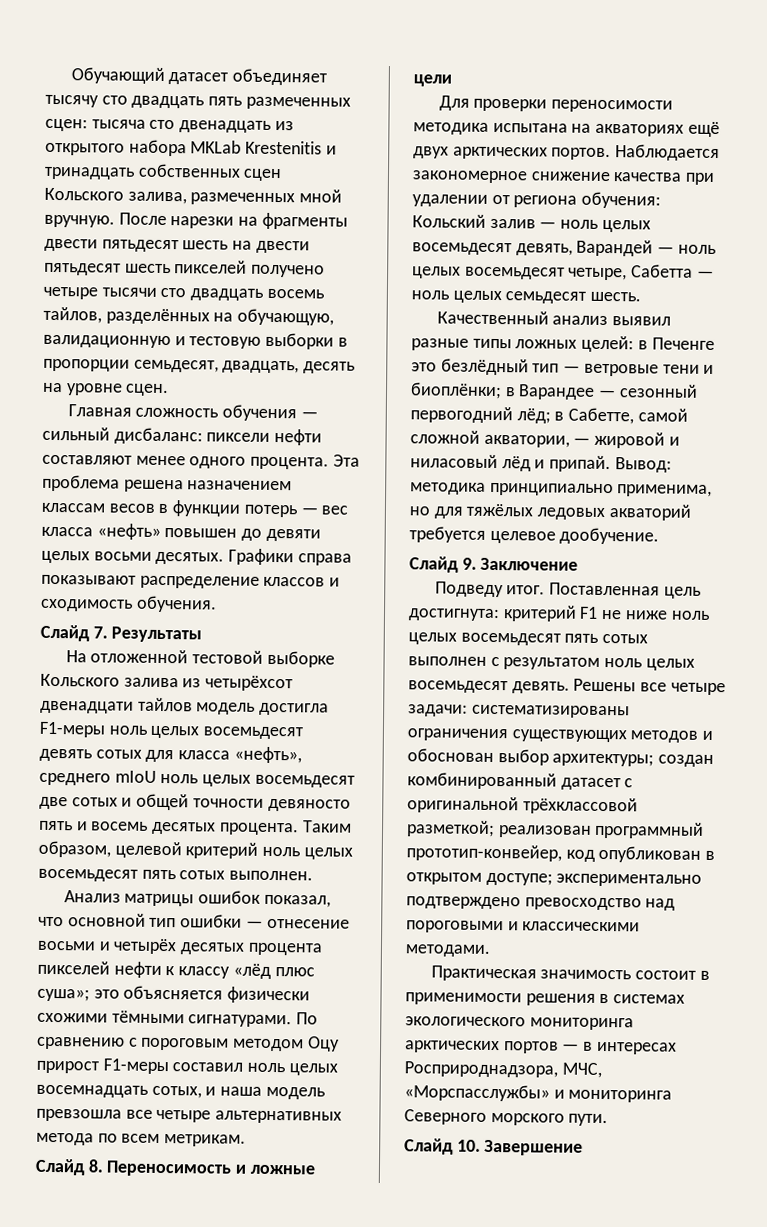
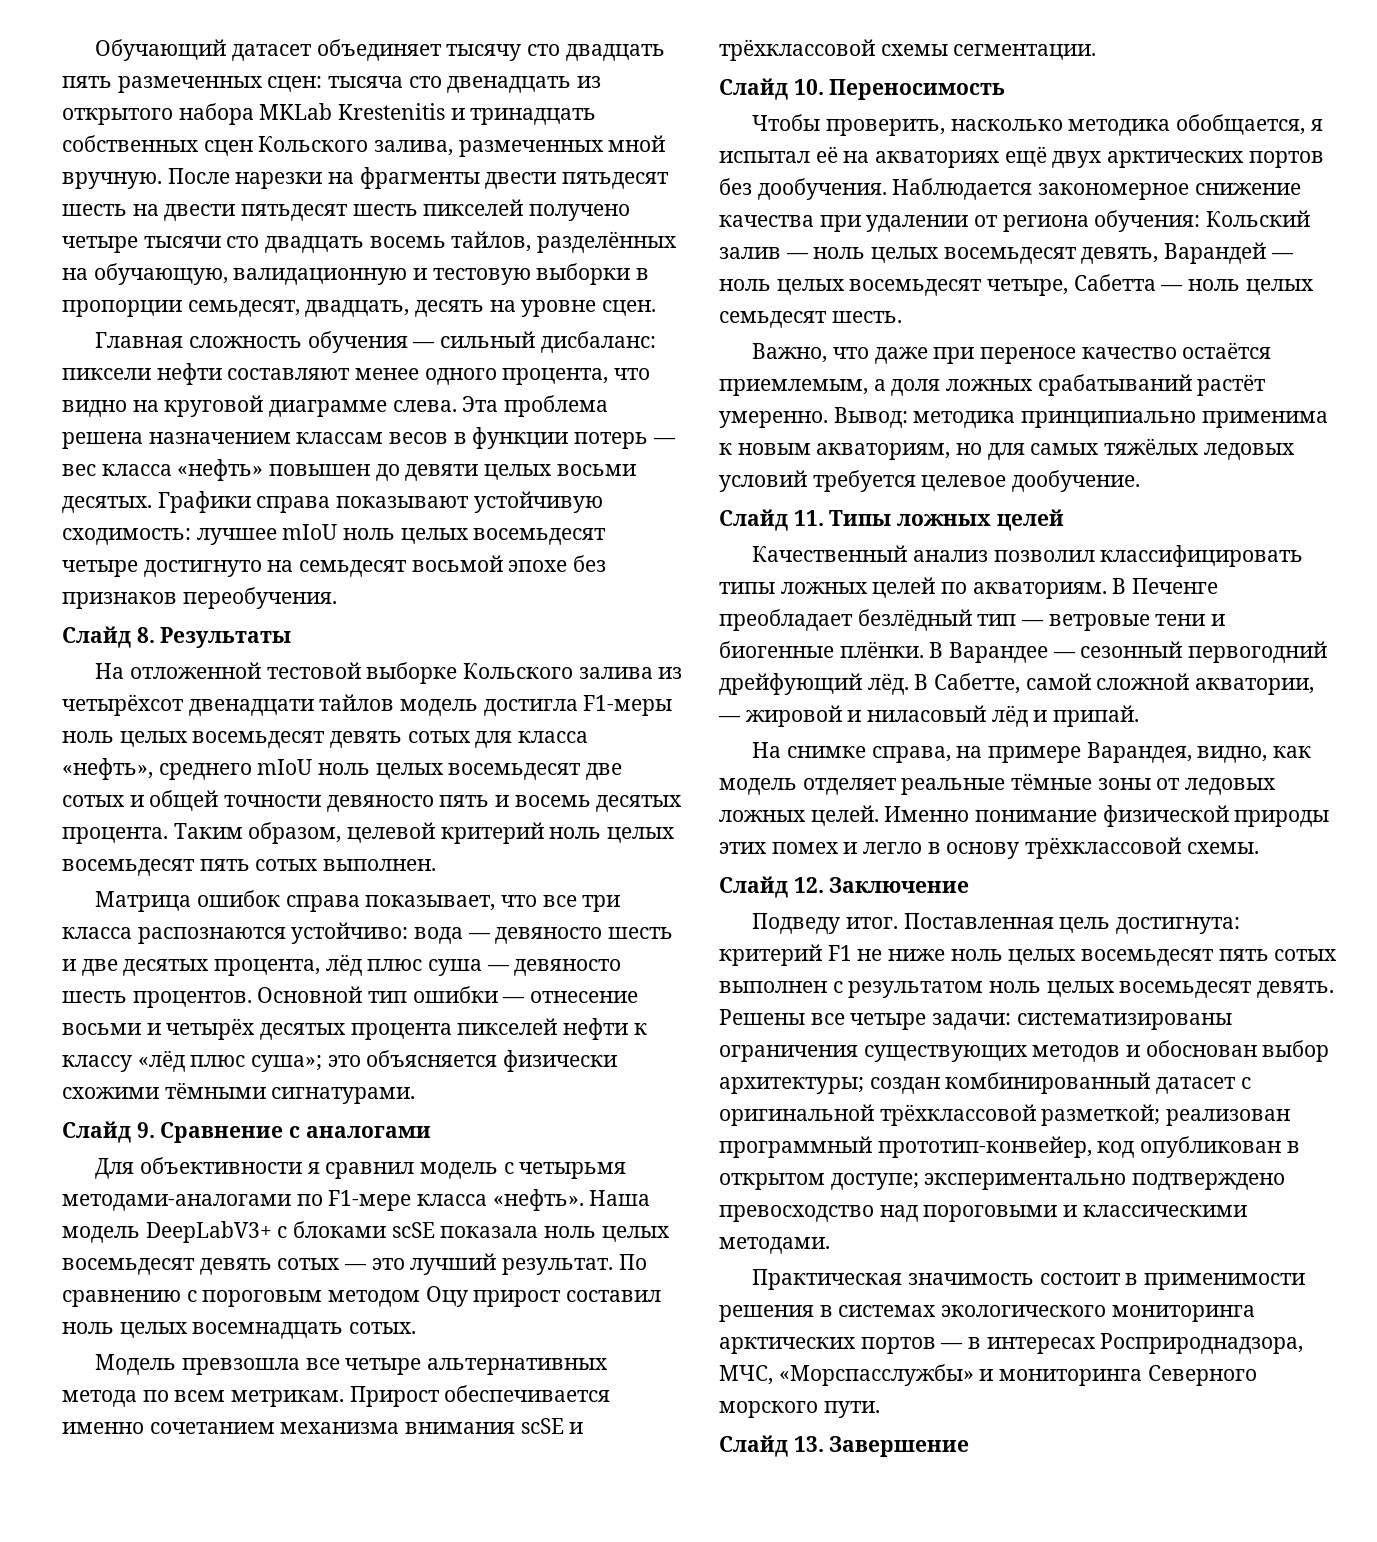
- Главная сложность обучения — сильный дисбаланс: пиксели нефти составляют менее одного процента.
+ Главная сложность обучения — сильный дисбаланс: пиксели нефти составляют менее одного процента, что видно на круговой диаграмме слева.
- Графики справа показывают распределение классов и сходимость обучения.
- Слайд 7. Результаты
+ Графики справа показывают устойчивую сходимость: лучшее mIoU ноль целых восемьдесят четыре достигнуто на семьдесят восьмой эпохе без признаков переобучения.
+ Слайд 8. Результаты
- Анализ матрицы ошибок показал, что основной тип ошибки — отнесение восьми и четырёх десятых процента пикселей нефти к классу «лёд плюс суша»; это объясняется физически схожими тёмными сигнатурами.
+ Матрица ошибок справа показывает, что все три класса распознаются устойчиво: вода — девяносто шесть и две десятых процента, лёд плюс суша — девяносто шесть процентов. Основной тип ошибки — отнесение восьми и четырёх десятых процента пикселей нефти к классу «лёд плюс суша»; это объясняется физически схожими тёмными сигнатурами.
+ Слайд 9. Сравнение с аналогами
+ Для объективности я сравнил модель с четырьмя методами-аналогами по F1-мере класса «нефть». Наша модель DeepLabV3+ с блоками scSE показала ноль целых восемьдесят девять сотых — это лучший результат.
- По сравнению с пороговым методом Оцу прирост F1-меры составил ноль целых восемнадцать сотых, и наша модель превзошла все четыре альтернативных метода по всем метрикам.
- Слайд 8. Переносимость и ложные цели
- Для проверки переносимости методика испытана на акваториях ещё двух арктических портов.
+ По сравнению с пороговым методом Оцу прирост составил ноль целых восемнадцать сотых.
+ Модель превзошла все четыре альтернативных метода по всем метрикам. Прирост обеспечивается именно сочетанием механизма внимания scSE и трёхклассовой схемы сегментации.
+ Слайд 10. Переносимость
+ Чтобы проверить, насколько методика обобщается, я испытал её на акваториях ещё двух арктических портов без дообучения.
- Качественный анализ выявил разные типы ложных целей: в Печенге это безлёдный тип — ветровые тени и биоплёнки; в Варандее — сезонный первогодний лёд; в Сабетте, самой сложной акватории, — жировой и ниласовый лёд и припай. Вывод: методика принципиально применима, но для тяжёлых ледовых акваторий требуется целевое дообучение.
- Слайд 9. Заключение
+ Важно, что даже при переносе качество остаётся приемлемым, а доля ложных срабатываний растёт умеренно. Вывод: методика принципиально применима к новым акваториям, но для самых тяжёлых ледовых условий требуется целевое дообучение.
+ Слайд 11. Типы ложных целей
+ Качественный анализ позволил классифицировать типы ложных целей по акваториям. В Печенге преобладает безлёдный тип — ветровые тени и биогенные плёнки. В Варандее — сезонный первогодний дрейфующий лёд. В Сабетте, самой сложной акватории, — жировой и ниласовый лёд и припай.
+ На снимке справа, на примере Варандея, видно, как модель отделяет реальные тёмные зоны от ледовых ложных целей. Именно понимание физической природы этих помех и легло в основу трёхклассовой схемы.
+ Слайд 12. Заключение
- Слайд 10. Завершение
+ Слайд 13. Завершение

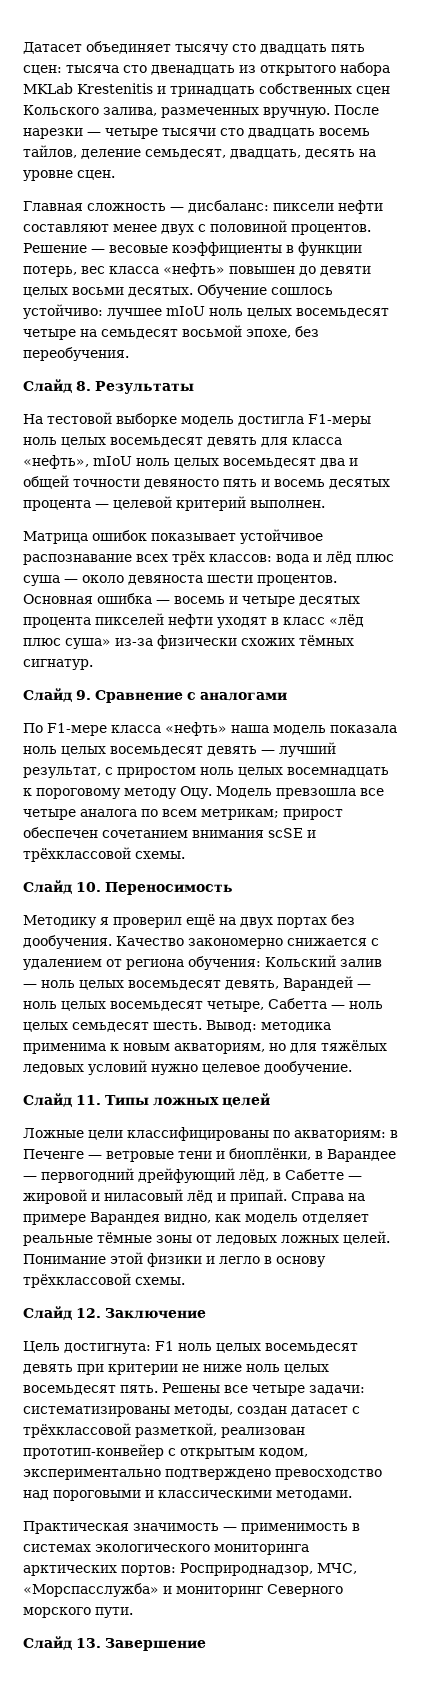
- Обучающий датасет объединяет тысячу сто двадцать пять размеченных сцен: тысяча сто двенадцать из открытого набора MKLab Krestenitis и тринадцать собственных сцен Кольского залива, размеченных мной вручную.
+ Датасет объединяет тысячу сто двадцать пять сцен: тысяча сто двенадцать из открытого набора MKLab Krestenitis и тринадцать собственных сцен Кольского залива, размеченных вручную.
- После нарезки на фрагменты двести пятьдесят шесть на двести пятьдесят шесть пикселей получено четыре тысячи сто двадцать восемь тайлов, разделённых на обучающую, валидационную и тестовую выборки в пропорции семьдесят, двадцать, десять на уровне сцен.
+ После нарезки — четыре тысячи сто двадцать восемь тайлов, деление семьдесят, двадцать, десять на уровне сцен.
- Главная сложность обучения — сильный дисбаланс: пиксели нефти составляют менее одного процента, что видно на круговой диаграмме слева. Эта проблема решена назначением классам весов в функции потерь — вес класса «нефть» повышен до девяти целых восьми десятых.
+ Главная сложность — дисбаланс: пиксели нефти составляют менее двух с половиной процентов. Решение — весовые коэффициенты в функции потерь, вес класса «нефть» повышен до девяти целых восьми десятых.
- Графики справа показывают устойчивую сходимость: лучшее mIoU ноль целых восемьдесят четыре достигнуто на семьдесят восьмой эпохе без признаков переобучения.
+ Обучение сошлось устойчиво: лучшее mIoU ноль целых восемьдесят четыре на семьдесят восьмой эпохе, без переобучения.
- На отложенной тестовой выборке Кольского залива из четырёхсот двенадцати тайлов модель достигла F1-меры ноль целых восемьдесят девять сотых для класса «нефть», среднего mIoU ноль целых восемьдесят две сотых и общей точности девяносто пять и восемь десятых процента. Таким образом, целевой критерий ноль целых восемьдесят пять сотых выполнен.
- Матрица ошибок справа показывает, что все три класса распознаются устойчиво: вода — девяносто шесть и две десятых процента, лёд плюс суша — девяносто шесть процентов. Основной тип ошибки — отнесение восьми и четырёх десятых процента пикселей нефти к классу «лёд плюс суша»; это объясняется физически схожими тёмными сигнатурами.
+ На тестовой выборке модель достигла F1-меры ноль целых восемьдесят девять для класса «нефть», mIoU ноль целых восемьдесят два и общей точности девяносто пять и восемь десятых процента — целевой критерий выполнен.
+ Матрица ошибок показывает устойчивое распознавание всех трёх классов: вода и лёд плюс суша — около девяноста шести процентов. Основная ошибка — восемь и четыре десятых процента пикселей нефти уходят в класс «лёд плюс суша» из-за физически схожих тёмных сигнатур.
- Для объективности я сравнил модель с четырьмя методами-аналогами по F1-мере класса «нефть». Наша модель DeepLabV3+ с блоками scSE показала ноль целых восемьдесят девять сотых — это лучший результат. По сравнению с пороговым методом Оцу прирост составил ноль целых восемнадцать сотых.
- Модель превзошла все четыре альтернативных метода по всем метрикам. Прирост обеспечивается именно сочетанием механизма внимания scSE и трёхклассовой схемы сегментации.
+ По F1-мере класса «нефть» наша модель показала ноль целых восемьдесят девять — лучший результат, с приростом ноль целых восемнадцать к пороговому методу Оцу. Модель превзошла все четыре аналога по всем метрикам; прирост обеспечен сочетанием внимания scSE и трёхклассовой схемы.
- Чтобы проверить, насколько методика обобщается, я испытал её на акваториях ещё двух арктических портов без дообучения. Наблюдается закономерное снижение качества при удалении от региона обучения: Кольский залив — ноль целых восемьдесят девять, Варандей — ноль целых восемьдесят четыре, Сабетта — ноль целых семьдесят шесть.
- Важно, что даже при переносе качество остаётся приемлемым, а доля ложных срабатываний растёт умеренно.
+ Методику я проверил ещё на двух портах без дообучения. Качество закономерно снижается с удалением от региона обучения: Кольский залив — ноль целых восемьдесят девять, Варандей — ноль целых восемьдесят четыре, Сабетта — ноль целых семьдесят шесть.
- Вывод: методика принципиально применима к новым акваториям, но для самых тяжёлых ледовых условий требуется целевое дообучение.
+ Вывод: методика применима к новым акваториям, но для тяжёлых ледовых условий нужно целевое дообучение.
- Качественный анализ позволил классифицировать типы ложных целей по акваториям. В Печенге преобладает безлёдный тип — ветровые тени и биогенные плёнки. В Варандее — сезонный первогодний дрейфующий лёд. В Сабетте, самой сложной акватории, — жировой и ниласовый лёд и припай.
- На снимке справа, на примере Варандея, видно, как модель отделяет реальные тёмные зоны от ледовых ложных целей.
+ Ложные цели классифицированы по акваториям: в Печенге — ветровые тени и биоплёнки, в Варандее — первогодний дрейфующий лёд, в Сабетте — жировой и ниласовый лёд и припай. Справа на примере Варандея видно, как модель отделяет реальные тёмные зоны от ледовых ложных целей.
- Именно понимание физической природы этих помех и легло в основу трёхклассовой схемы.
+ Понимание этой физики и легло в основу трёхклассовой схемы.
- Подведу итог. Поставленная цель достигнута: критерий F1 не ниже ноль целых восемьдесят пять сотых выполнен с результатом ноль целых восемьдесят девять.
+ Цель достигнута: F1 ноль целых восемьдесят девять при критерии не ниже ноль целых восемьдесят пять.
- Решены все четыре задачи: систематизированы ограничения существующих методов и обоснован выбор архитектуры; создан комбинированный датасет с оригинальной трёхклассовой разметкой; реализован программный прототип-конвейер, код опубликован в открытом доступе; экспериментально подтверждено превосходство над пороговыми и классическими методами.
+ Решены все четыре задачи: систематизированы методы, создан датасет с трёхклассовой разметкой, реализован прототип-конвейер с открытым кодом, экспериментально подтверждено превосходство над пороговыми и классическими методами.
- Практическая значимость состоит в применимости решения в системах экологического мониторинга арктических портов — в интересах Росприроднадзора, МЧС, «Морспасслужбы» и мониторинга Северного морского пути.
+ Практическая значимость — применимость в системах экологического мониторинга арктических портов: Росприроднадзор, МЧС, «Морспасслужба» и мониторинг Северного морского пути.

